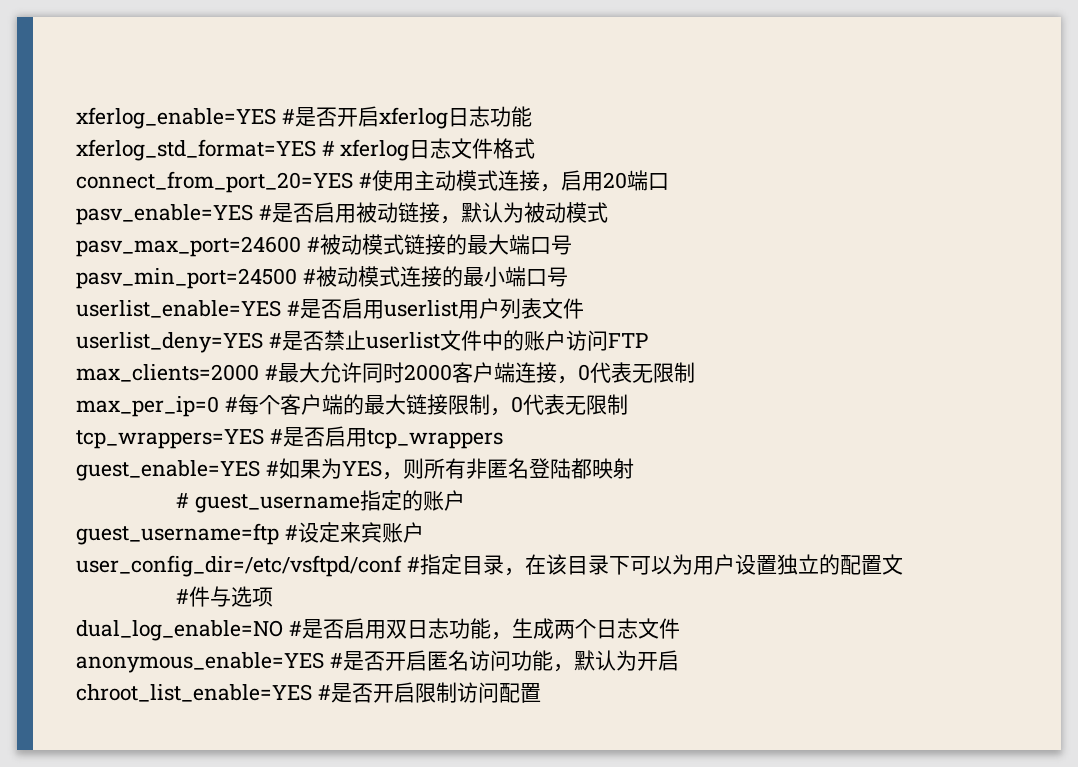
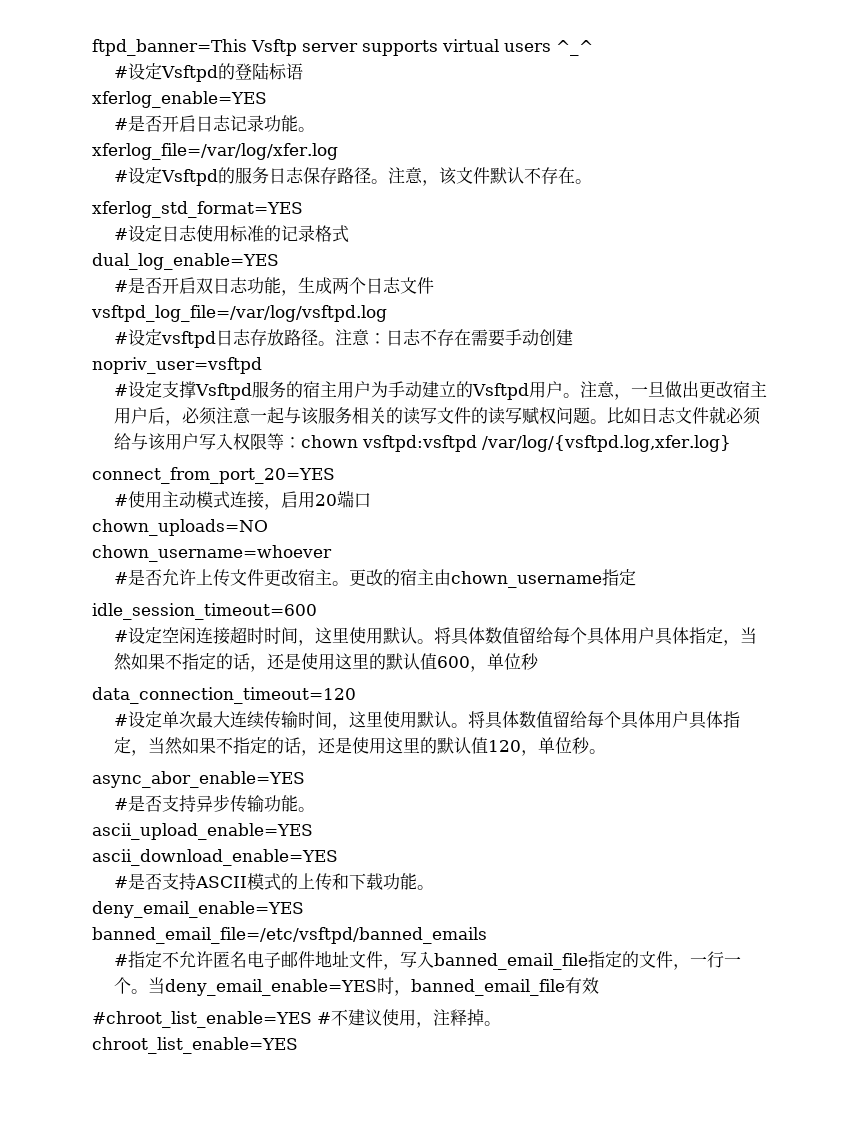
+ ftpd_banner=This Vsftp server supports virtual users ^_^
+ #设定Vsftpd的登陆标语
- xferlog_enable=YES #是否开启xferlog日志功能
- xferlog_std_format=YES # xferlog日志文件格式
+ xferlog_enable=YES
+ #是否开启日志记录功能。
+ xferlog_file=/var/log/xfer.log
+ #设定Vsftpd的服务日志保存路径。注意，该文件默认不存在。
+ xferlog_std_format=YES
+ #设定日志使用标准的记录格式
+ dual_log_enable=YES
+ #是否开启双日志功能，生成两个日志文件
+ vsftpd_log_file=/var/log/vsftpd.log
+ #设定vsftpd日志存放路径。注意：日志不存在需要手动创建
+ nopriv_user=vsftpd
+ #设定支撑Vsftpd服务的宿主用户为手动建立的Vsftpd用户。注意，一旦做出更改宿主用户后，必须注意一起与该服务相关的读写文件的读写赋权问题。比如日志文件就必须给与该用户写入权限等：chown vsftpd:vsftpd /var/log/{vsftpd.log,xfer.log}
- connect_from_port_20=YES #使用主动模式连接，启用20端口
+ connect_from_port_20=YES
+ #使用主动模式连接，启用20端口
- pasv_enable=YES #是否启用被动链接，默认为被动模式
- pasv_max_port=24600 #被动模式链接的最大端口号
- pasv_min_port=24500 #被动模式连接的最小端口号
- userlist_enable=YES #是否启用userlist用户列表文件
- userlist_deny=YES #是否禁止userlist文件中的账户访问FTP
- max_clients=2000 #最大允许同时2000客户端连接，0代表无限制
- max_per_ip=0 #每个客户端的最大链接限制，0代表无限制
- tcp_wrappers=YES #是否启用tcp_wrappers
- guest_enable=YES #如果为YES，则所有非匿名登陆都映射
- # guest_username指定的账户
- guest_username=ftp #设定来宾账户
- user_config_dir=/etc/vsftpd/conf #指定目录，在该目录下可以为用户设置独立的配置文
- #件与选项
- dual_log_enable=NO #是否启用双日志功能，生成两个日志文件
- anonymous_enable=YES #是否开启匿名访问功能，默认为开启
- chroot_list_enable=YES #是否开启限制访问配置
+ chown_uploads=NO
+ chown_username=whoever
+ #是否允许上传文件更改宿主。更改的宿主由chown_username指定
+ idle_session_timeout=600
+ #设定空闲连接超时时间，这里使用默认。将具体数值留给每个具体用户具体指定，当然如果不指定的话，还是使用这里的默认值600，单位秒
+ data_connection_timeout=120
+ #设定单次最大连续传输时间，这里使用默认。将具体数值留给每个具体用户具体指定，当然如果不指定的话，还是使用这里的默认值120，单位秒。
+ async_abor_enable=YES
+ #是否支持异步传输功能。
+ ascii_upload_enable=YES
+ ascii_download_enable=YES
+ #是否支持ASCII模式的上传和下载功能。
+ deny_email_enable=YES
+ banned_email_file=/etc/vsftpd/banned_emails
+ #指定不允许匿名电子邮件地址文件，写入banned_email_file指定的文件，一行一个。当deny_email_enable=YES时，banned_email_file有效
+ #chroot_list_enable=YES #不建议使用，注释掉。
+ chroot_list_enable=YES

